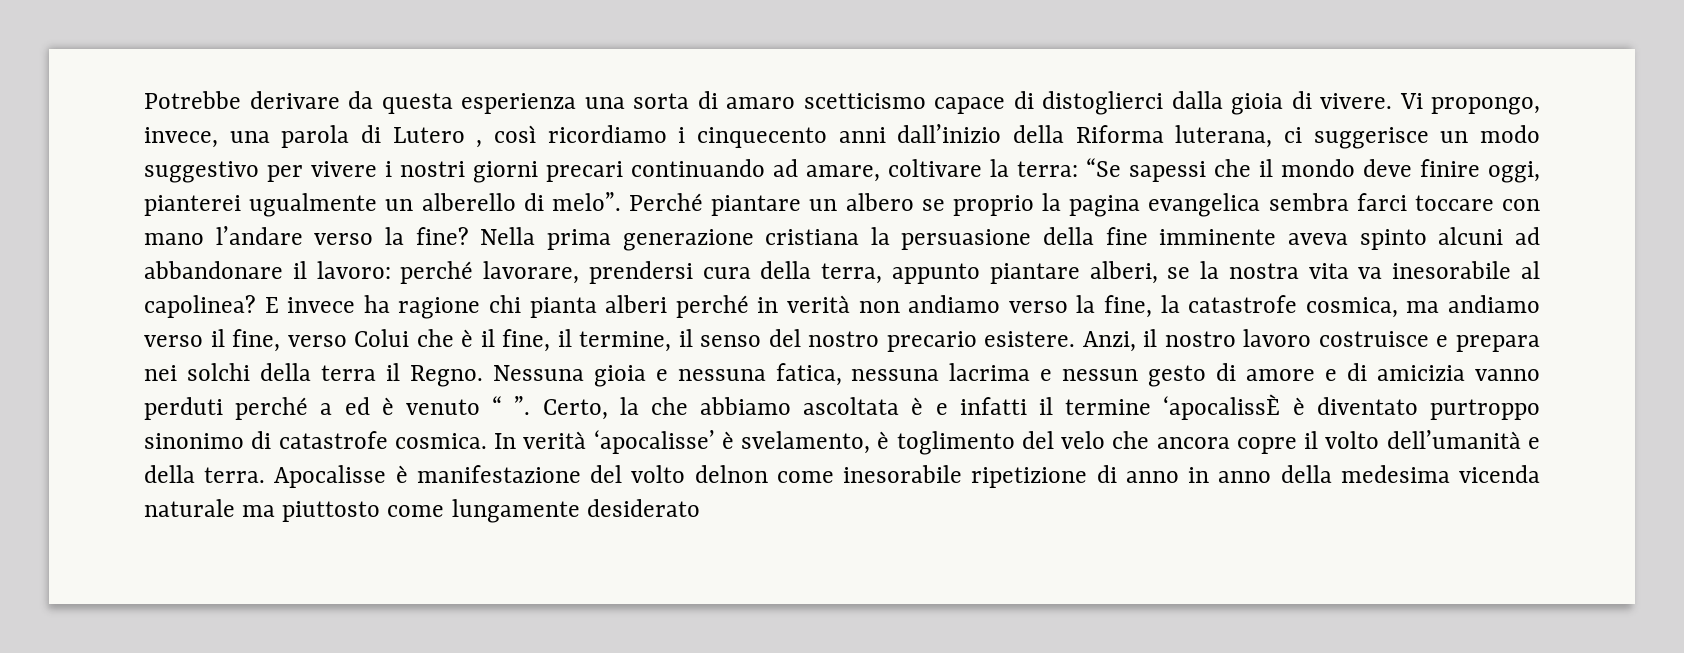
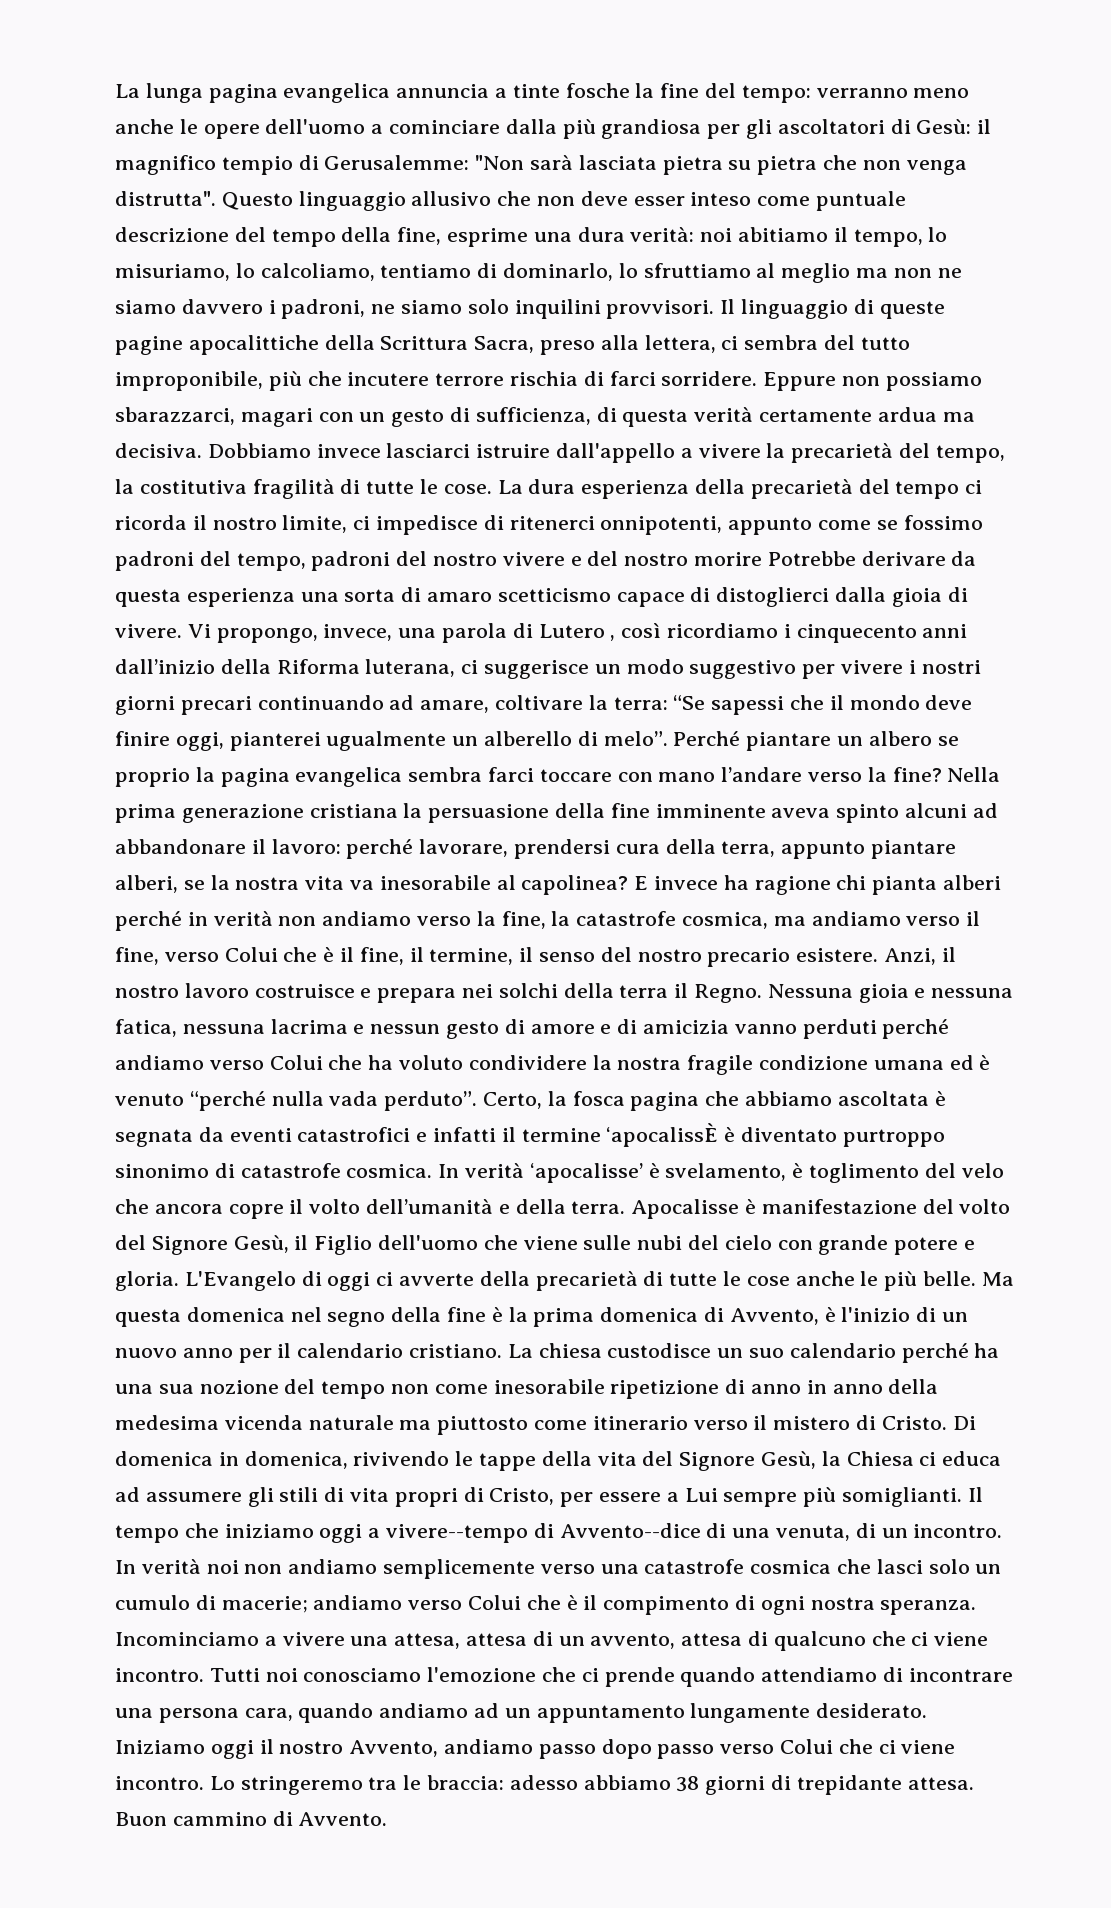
- Potrebbe derivare da questa esperienza una sorta di amaro scetticismo capace di distoglierci dalla gioia di vivere.
+ La lunga pagina evangelica annuncia a tinte fosche la fine del tempo: verranno meno anche le opere dell'uomo a cominciare dalla più grandiosa per gli ascoltatori di Gesù: il magnifico tempio di Gerusalemme: "Non sarà lasciata pietra su pietra che non venga distrutta". Questo linguaggio allusivo che non deve esser inteso come puntuale descrizione del tempo della fine, esprime una dura verità: noi abitiamo il tempo, lo misuriamo, lo calcoliamo, tentiamo di dominarlo, lo sfruttiamo al meglio ma non ne siamo davvero i padroni, ne siamo solo inquilini provvisori. Il linguaggio di queste pagine apocalittiche della Scrittura Sacra, preso alla lettera, ci sembra del tutto improponibile, più che incutere terrore rischia di farci sorridere. Eppure non possiamo sbarazzarci, magari con un gesto di sufficienza, di questa verità certamente ardua ma decisiva. Dobbiamo invece lasciarci istruire dall'appello a vivere la precarietà del tempo, la costitutiva fragilità di tutte le cose. La dura esperienza della precarietà del tempo ci ricorda il nostro limite, ci impedisce di ritenerci onnipotenti, appunto come se fossimo padroni del tempo, padroni del nostro vivere e del nostro morire Potrebbe derivare da questa esperienza una sorta di amaro scetticismo capace di distoglierci dalla gioia di vivere.
- Nessuna gioia e nessuna fatica, nessuna lacrima e nessun gesto di amore e di amicizia vanno perduti perché a ed è venuto “ ”. Certo, la che abbiamo ascoltata è e infatti il termine ‘apocalissÈ è diventato purtroppo sinonimo di catastrofe cosmica.
+ Nessuna gioia e nessuna fatica, nessuna lacrima e nessun gesto di amore e di amicizia vanno perduti perché andiamo verso Colui che ha voluto condividere la nostra fragile condizione umana ed è venuto “perché nulla vada perduto”. Certo, la fosca pagina che abbiamo ascoltata è segnata da eventi catastrofici e infatti il termine ‘apocalissÈ è diventato purtroppo sinonimo di catastrofe cosmica.
- Apocalisse è manifestazione del volto delnon come inesorabile ripetizione di anno in anno della medesima vicenda naturale ma piuttosto come lungamente desiderato
+ Apocalisse è manifestazione del volto del Signore Gesù, il Figlio dell'uomo che viene sulle nubi del cielo con grande potere e gloria. L'Evangelo di oggi ci avverte della precarietà di tutte le cose anche le più belle. Ma questa domenica nel segno della fine è la prima domenica di Avvento, è l'inizio di un nuovo anno per il calendario cristiano. La chiesa custodisce un suo calendario perché ha una sua nozione del tempo non come inesorabile ripetizione di anno in anno della medesima vicenda naturale ma piuttosto come itinerario verso il mistero di Cristo. Di domenica in domenica, rivivendo le tappe della vita del Signore Gesù, la Chiesa ci educa ad assumere gli stili di vita propri di Cristo, per essere a Lui sempre più somiglianti. Il tempo che iniziamo oggi a vivere--tempo di Avvento--dice di una venuta, di un incontro. In verità noi non andiamo semplicemente verso una catastrofe cosmica che lasci solo un cumulo di macerie; andiamo verso Colui che è il compimento di ogni nostra speranza. Incominciamo a vivere una attesa, attesa di un avvento, attesa di qualcuno che ci viene incontro. Tutti noi conosciamo l'emozione che ci prende quando attendiamo di incontrare una persona cara, quando andiamo ad un appuntamento lungamente desiderato. Iniziamo oggi il nostro Avvento, andiamo passo dopo passo verso Colui che ci viene incontro. Lo stringeremo tra le braccia: adesso abbiamo 38 giorni di trepidante attesa. Buon cammino di Avvento.

